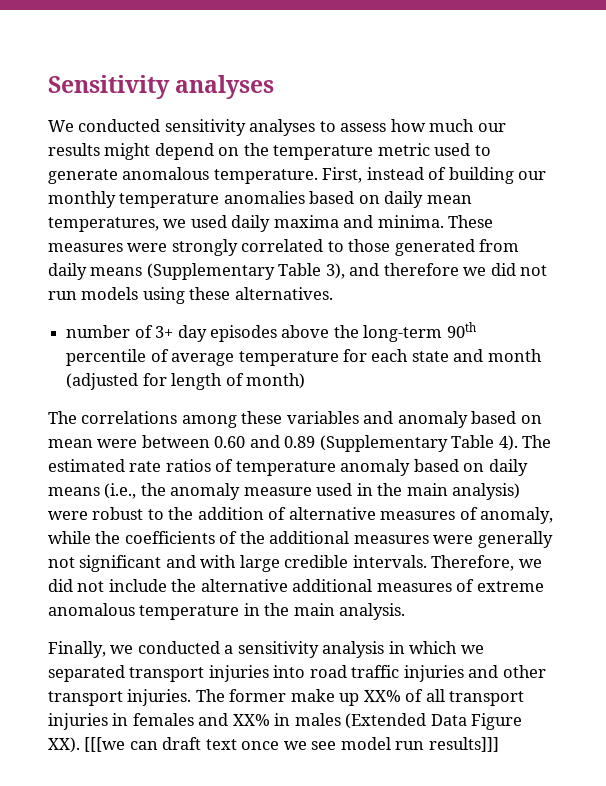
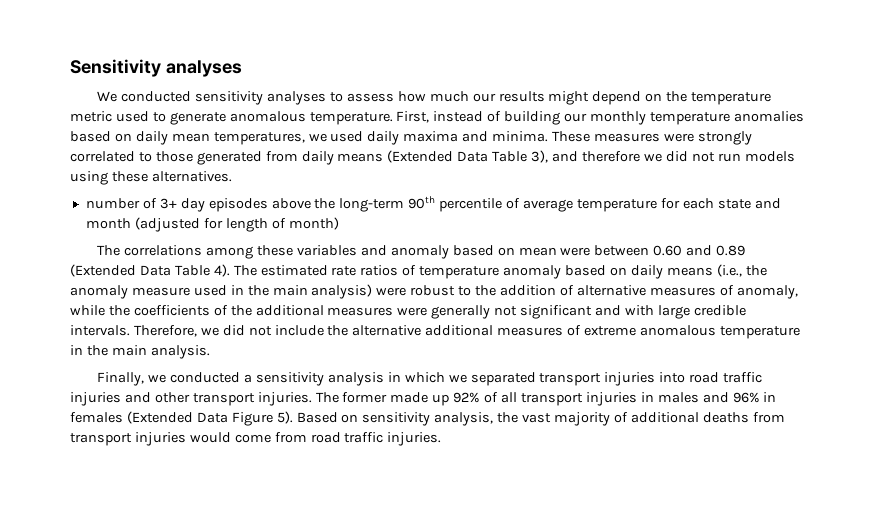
- These measures were strongly correlated to those generated from daily means (Supplementary Table 3), and therefore we did not run models using these alternatives.
+ These measures were strongly correlated to those generated from daily means (Extended Data Table 3), and therefore we did not run models using these alternatives.
- The correlations among these variables and anomaly based on mean were between 0.60 and 0.89 (Supplementary Table 4).
+ The correlations among these variables and anomaly based on mean were between 0.60 and 0.89 (Extended Data Table 4).
- The former make up XX% of all transport injuries in females and XX% in males (Extended Data Figure XX). [[[we can draft text once we see model run results]]]
+ The former made up 92% of all transport injuries in males and 96% in females (Extended Data Figure 5). Based on sensitivity analysis, the vast majority of additional deaths from transport injuries would come from road traffic injuries.

